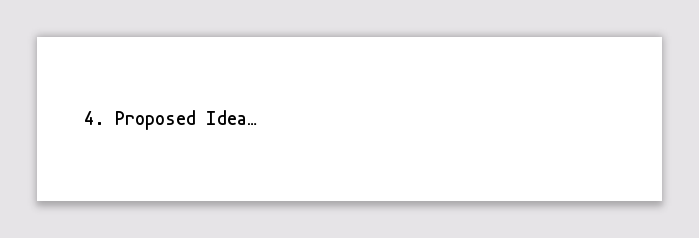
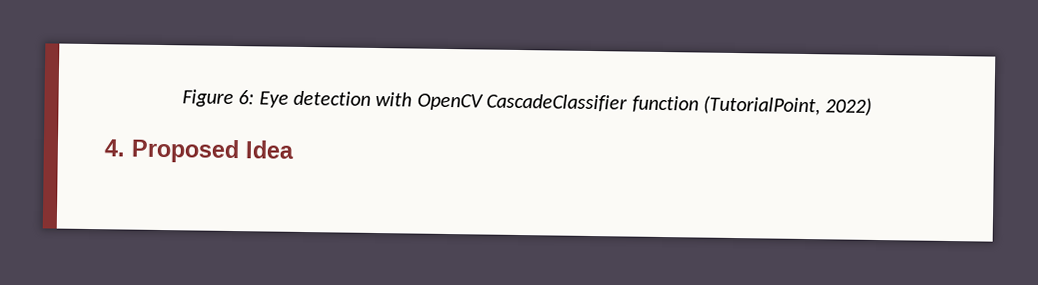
+ Figure 6: Eye detection with OpenCV CascadeClassifier function (TutorialPoint, 2022)
- 4. Proposed Idea…
+ 4. Proposed Idea

